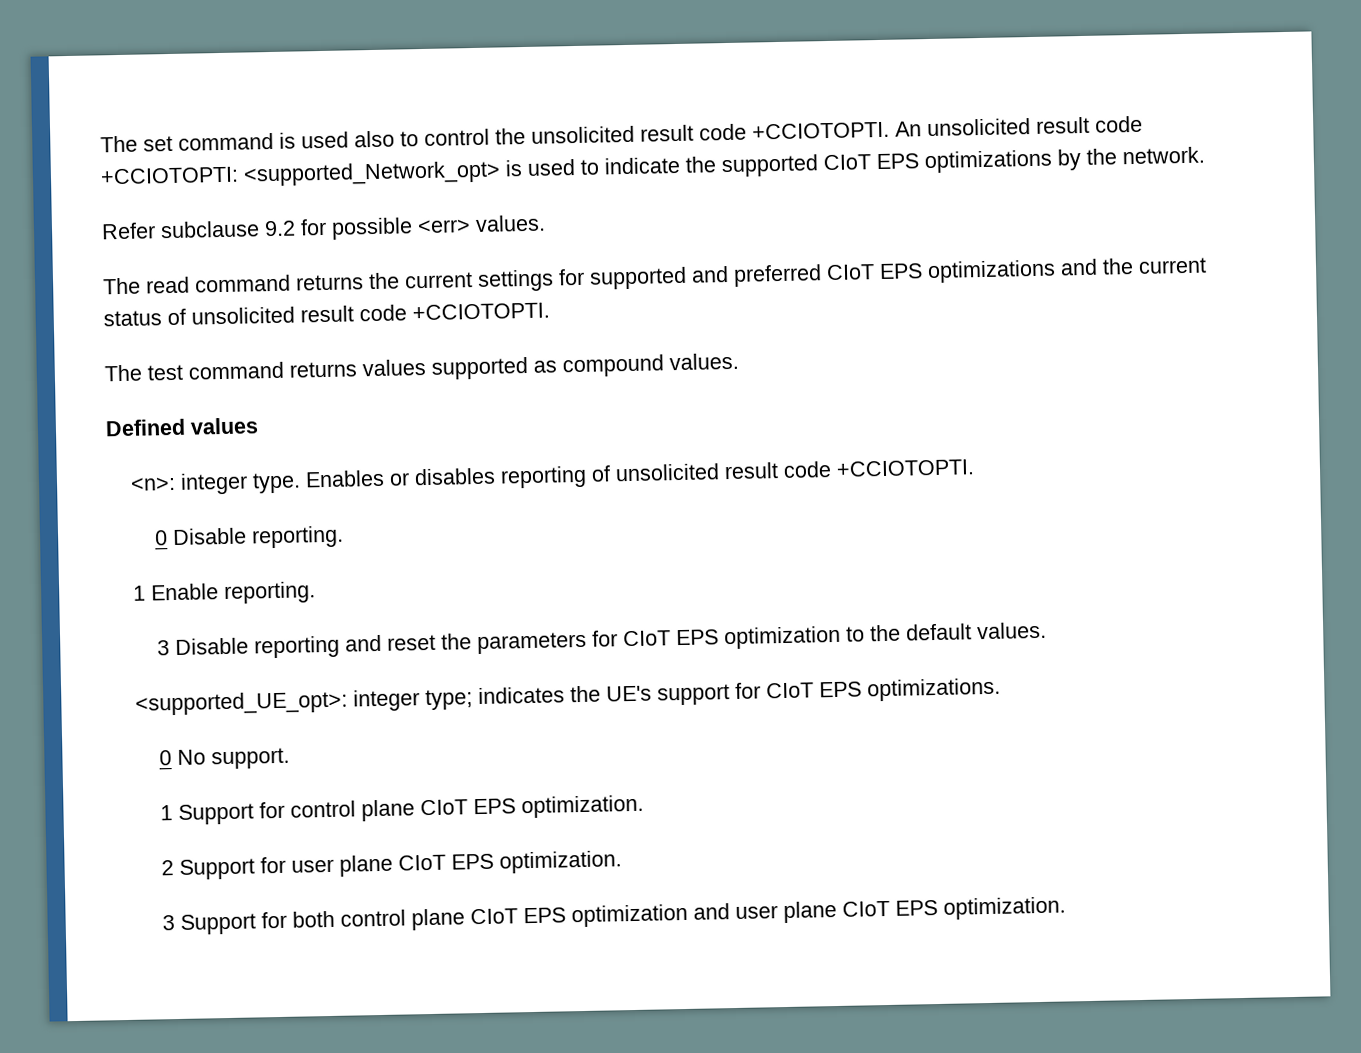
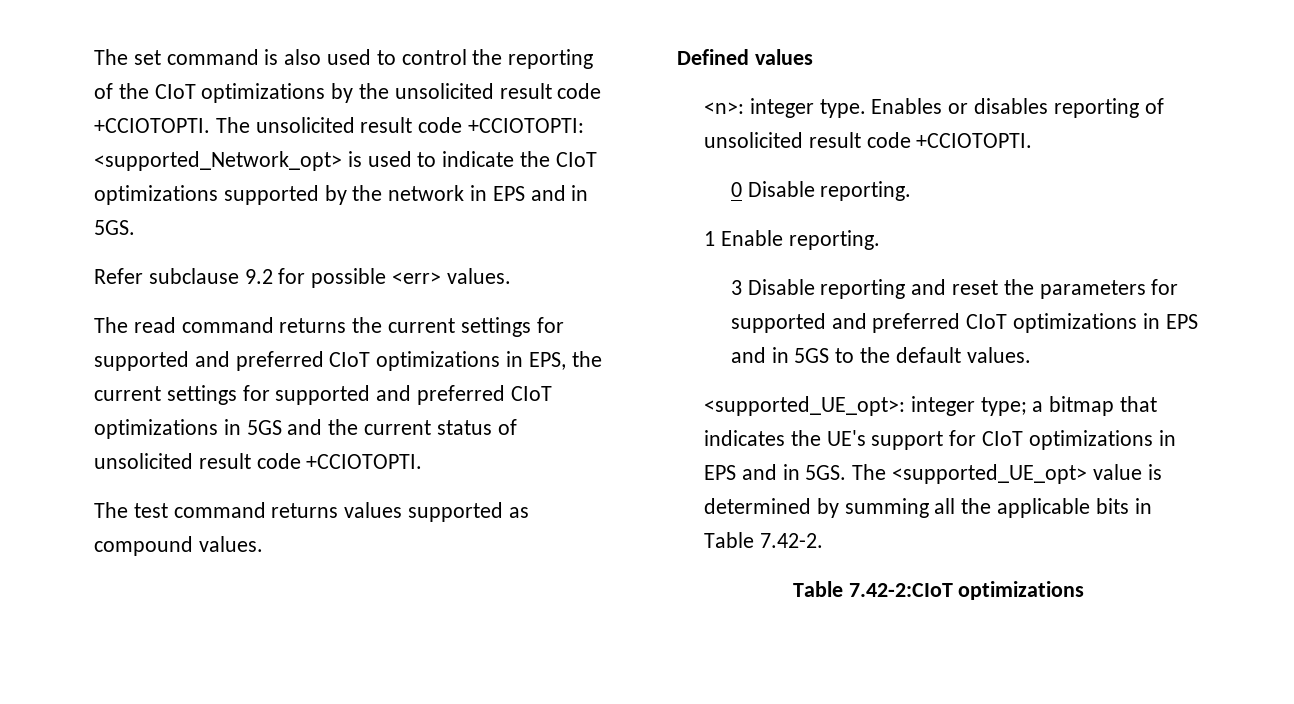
- The set command is used also to control the unsolicited result code +CCIOTOPTI. An unsolicited result code +CCIOTOPTI: <supported_Network_opt> is used to indicate the supported CIoT EPS optimizations by the network.
+ The set command is also used to control the reporting of the CIoT optimizations by the unsolicited result code +CCIOTOPTI. The unsolicited result code +CCIOTOPTI: <supported_Network_opt> is used to indicate the CIoT optimizations supported by the network in EPS and in 5GS.
- The read command returns the current settings for supported and preferred CIoT EPS optimizations and the current status of unsolicited result code +CCIOTOPTI.
+ The read command returns the current settings for supported and preferred CIoT optimizations in EPS, the current settings for supported and preferred CIoT optimizations in 5GS and the current status of unsolicited result code +CCIOTOPTI.
- 3 Disable reporting and reset the parameters for CIoT EPS optimization to the default values.
+ 3 Disable reporting and reset the parameters for supported and preferred CIoT optimizations in EPS and in 5GS to the default values.
- <supported_UE_opt>: integer type; indicates the UE's support for CIoT EPS optimizations.
- 0 No support.
- 1 Support for control plane CIoT EPS optimization.
- 2 Support for user plane CIoT EPS optimization.
- 3 Support for both control plane CIoT EPS optimization and user plane CIoT EPS optimization.
+ <supported_UE_opt>: integer type; a bitmap that indicates the UE's support for CIoT optimizations in EPS and in 5GS. The <supported_UE_opt> value is determined by summing all the applicable bits in Table 7.42-2.
+ Table 7.42-2:CIoT optimizations

